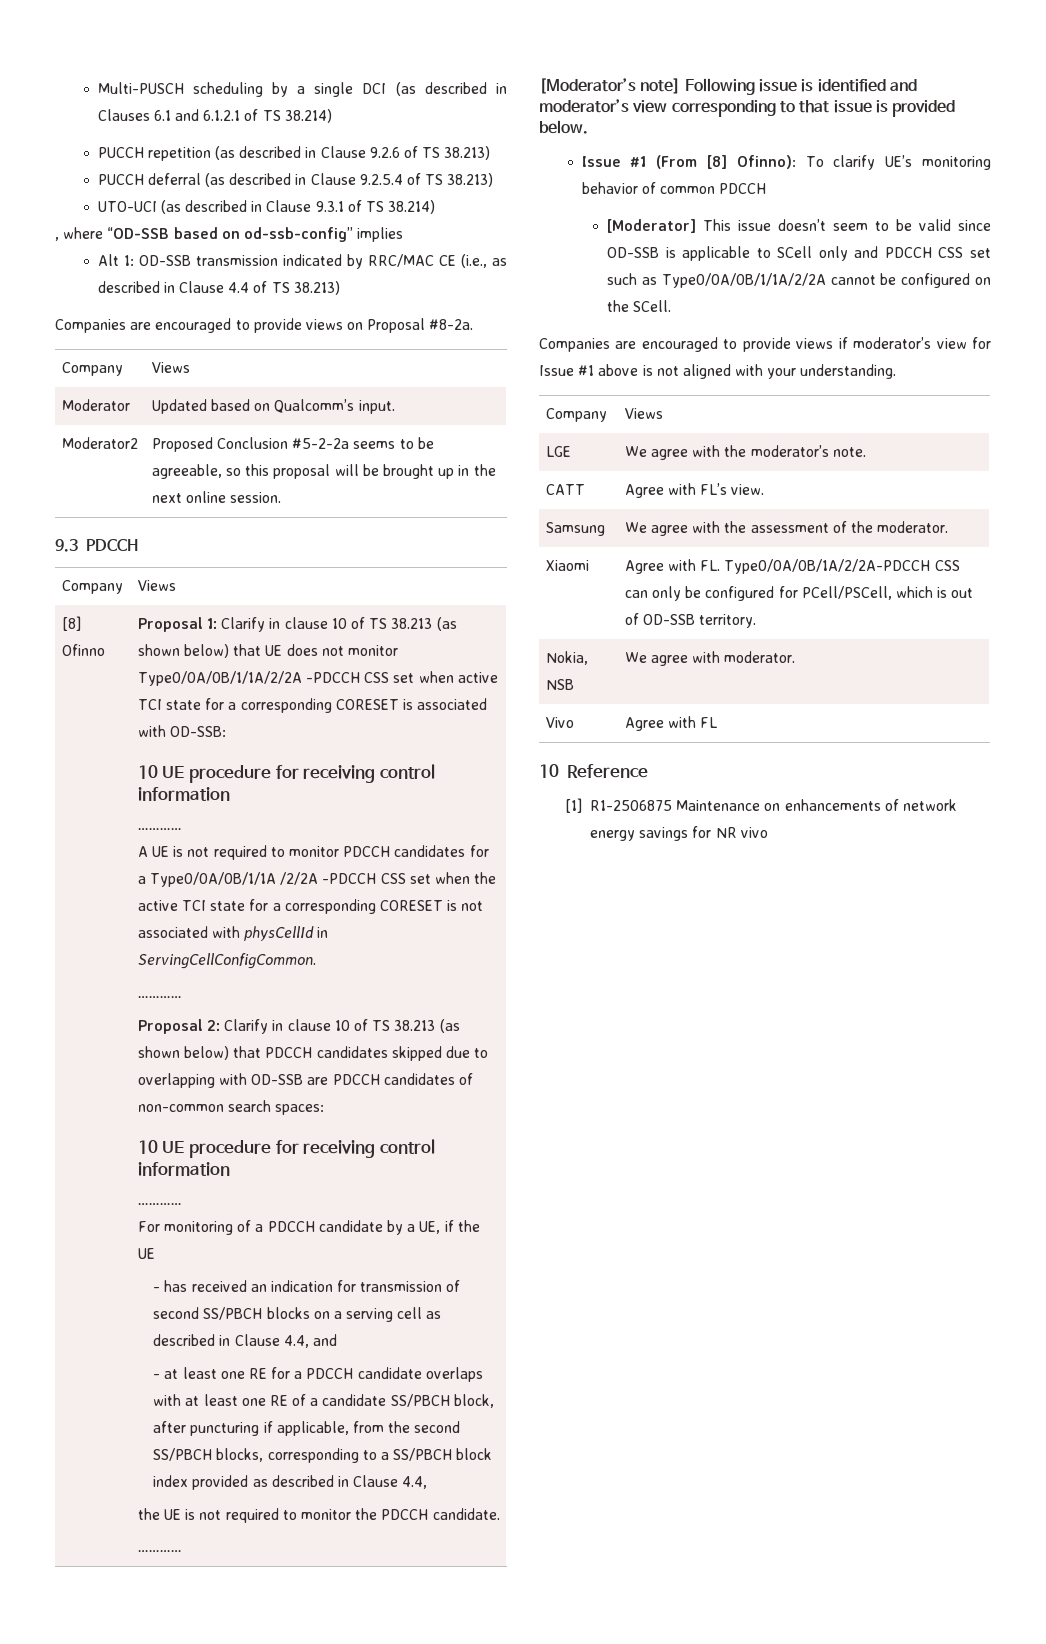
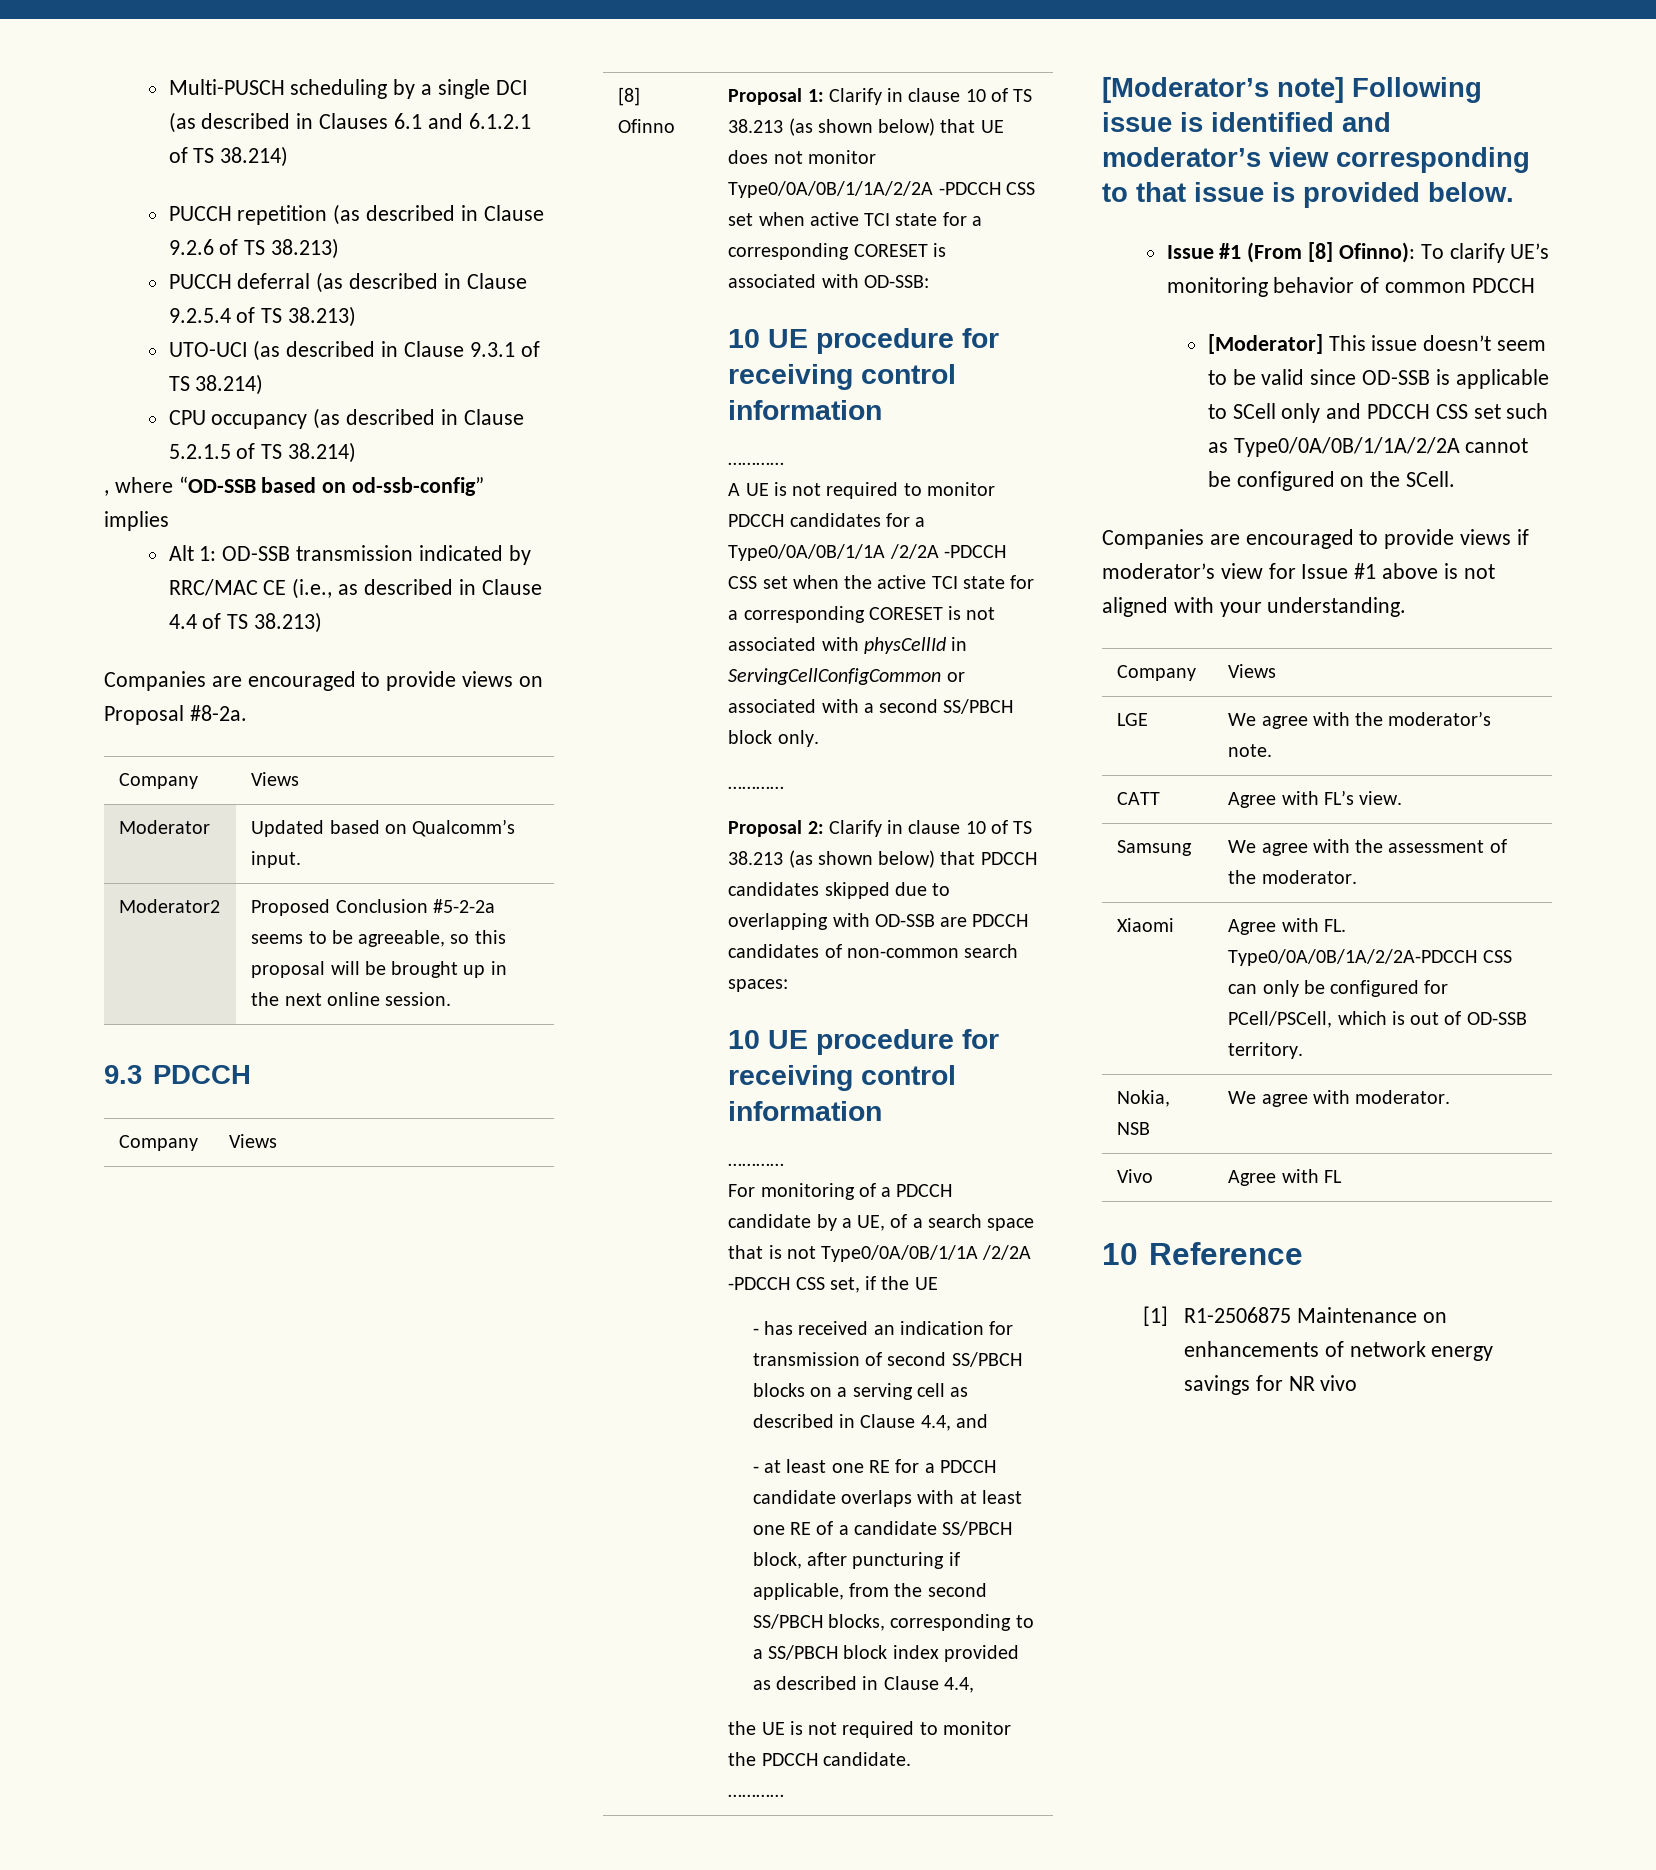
+ CPU occupancy (as described in Clause 5.2.1.5 of TS 38.214)
- A UE is not required to monitor PDCCH candidates for a Type0/0A/0B/1/1A /2/2A -PDCCH CSS set when the active TCI state for a corresponding CORESET is not associated with physCellId in ServingCellConfigCommon.
+ A UE is not required to monitor PDCCH candidates for a Type0/0A/0B/1/1A /2/2A -PDCCH CSS set when the active TCI state for a corresponding CORESET is not associated with physCellId in ServingCellConfigCommon or associated with a second SS/PBCH block only.
- For monitoring of a PDCCH candidate by a UE, if the UE
+ For monitoring of a PDCCH candidate by a UE, of a search space that is not Type0/0A/0B/1/1A /2/2A -PDCCH CSS set, if the UE

